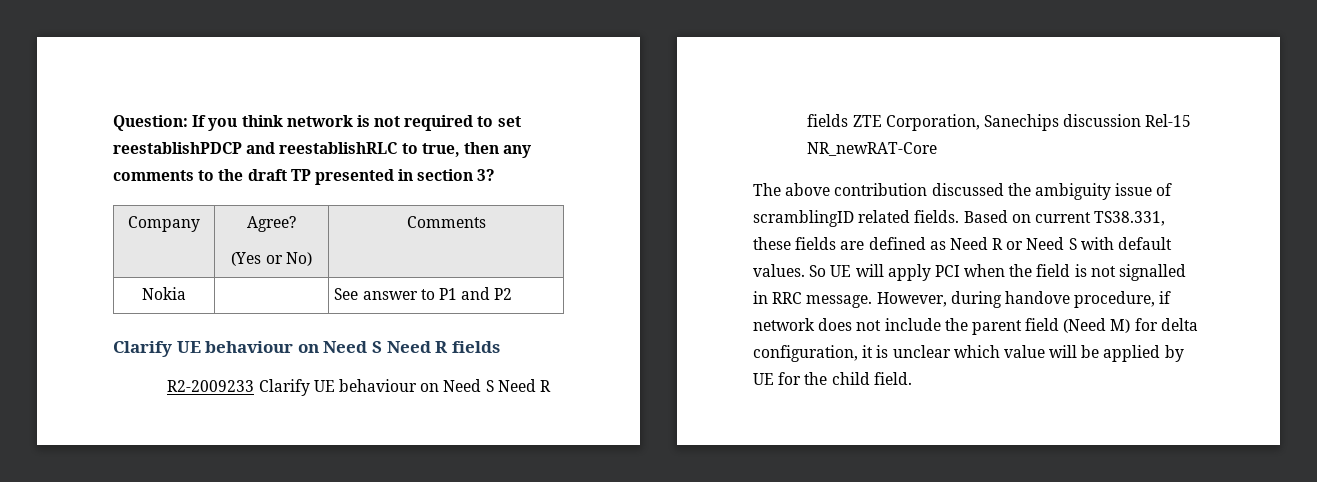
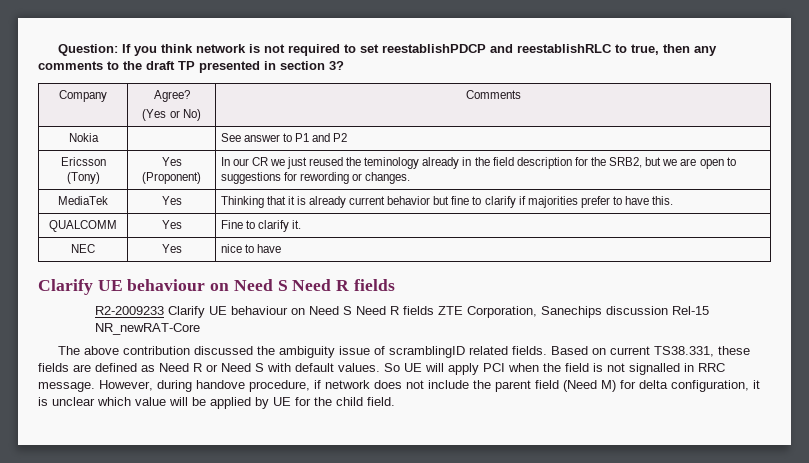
+ Ericsson (Tony) | Yes (Proponent) | In our CR we just reused the teminology already in the field description for the SRB2, but we are open to suggestions for rewording or changes.
+ MediaTek | Yes | Thinking that it is already current behavior but fine to clarify if majorities prefer to have this.
+ QUALCOMM | Yes | Fine to clarify it.
+ NEC | Yes | nice to have

